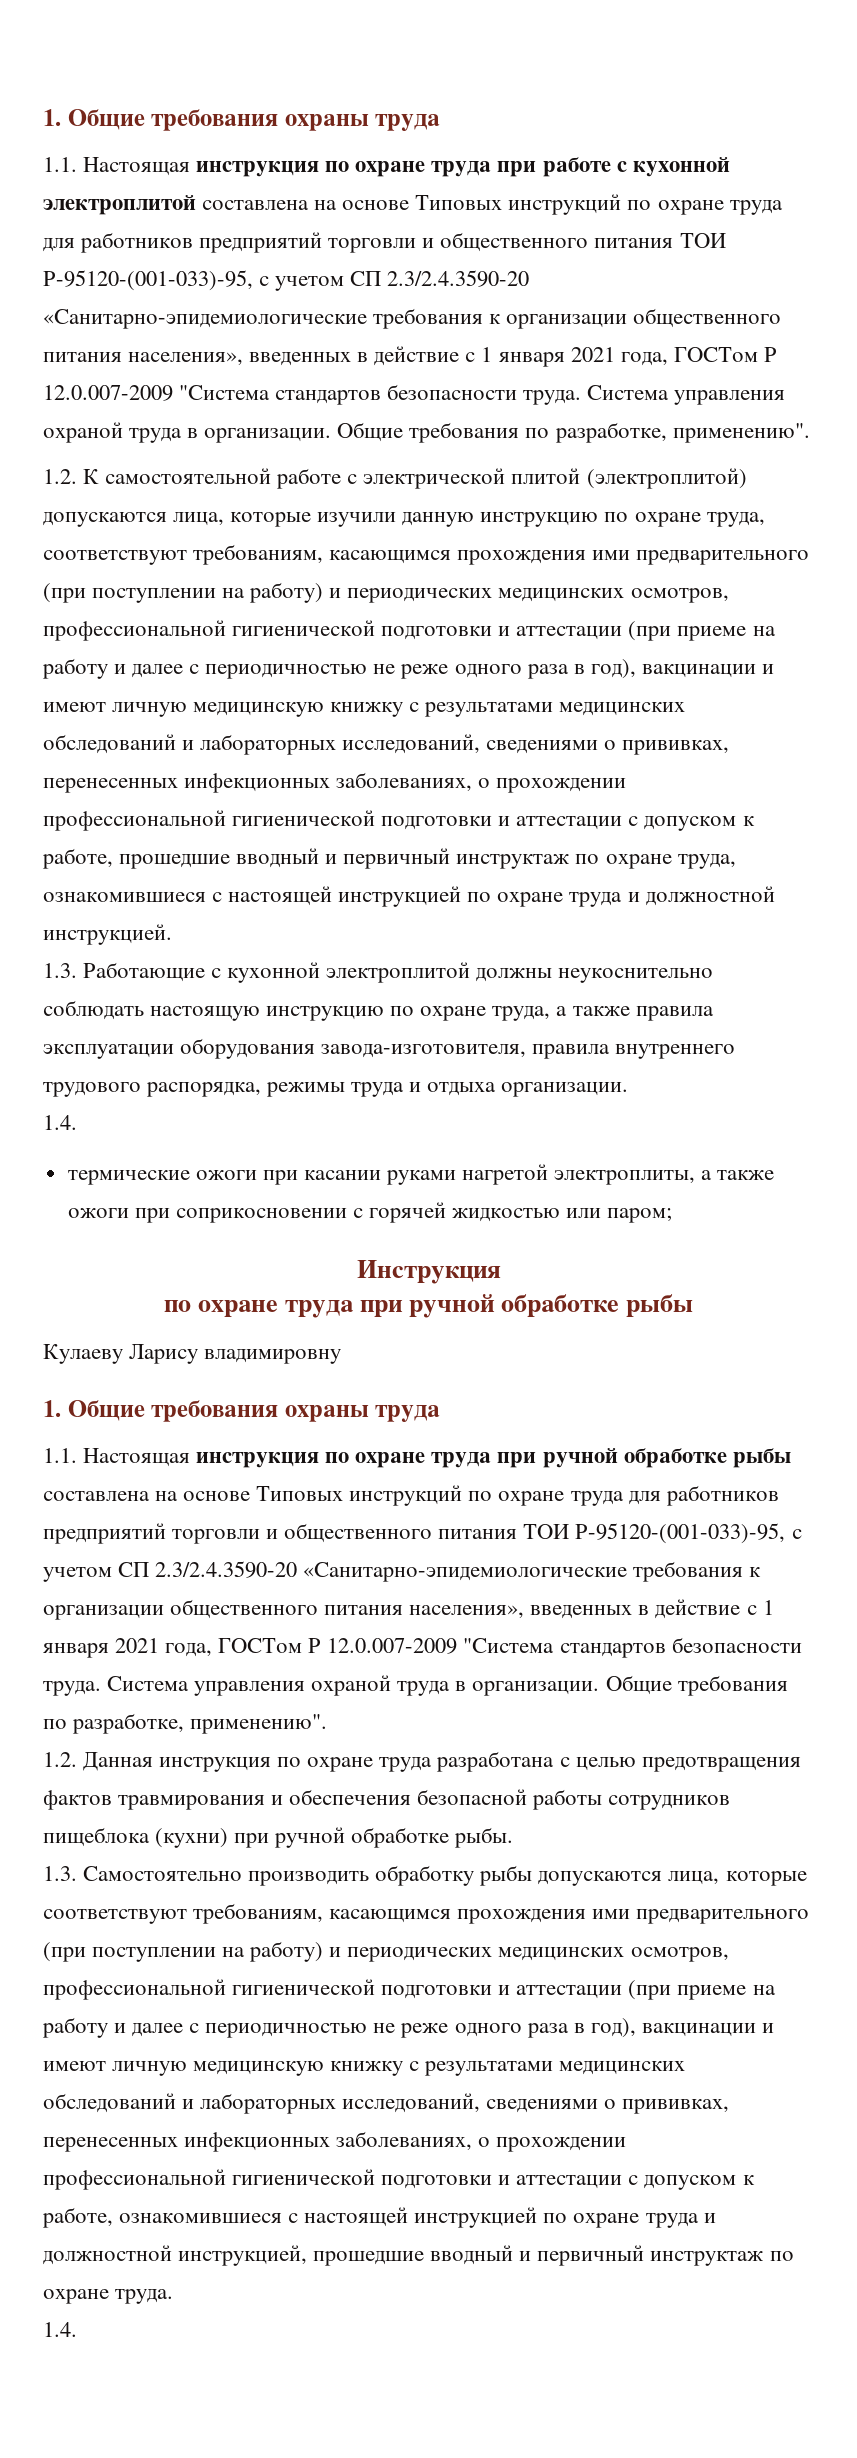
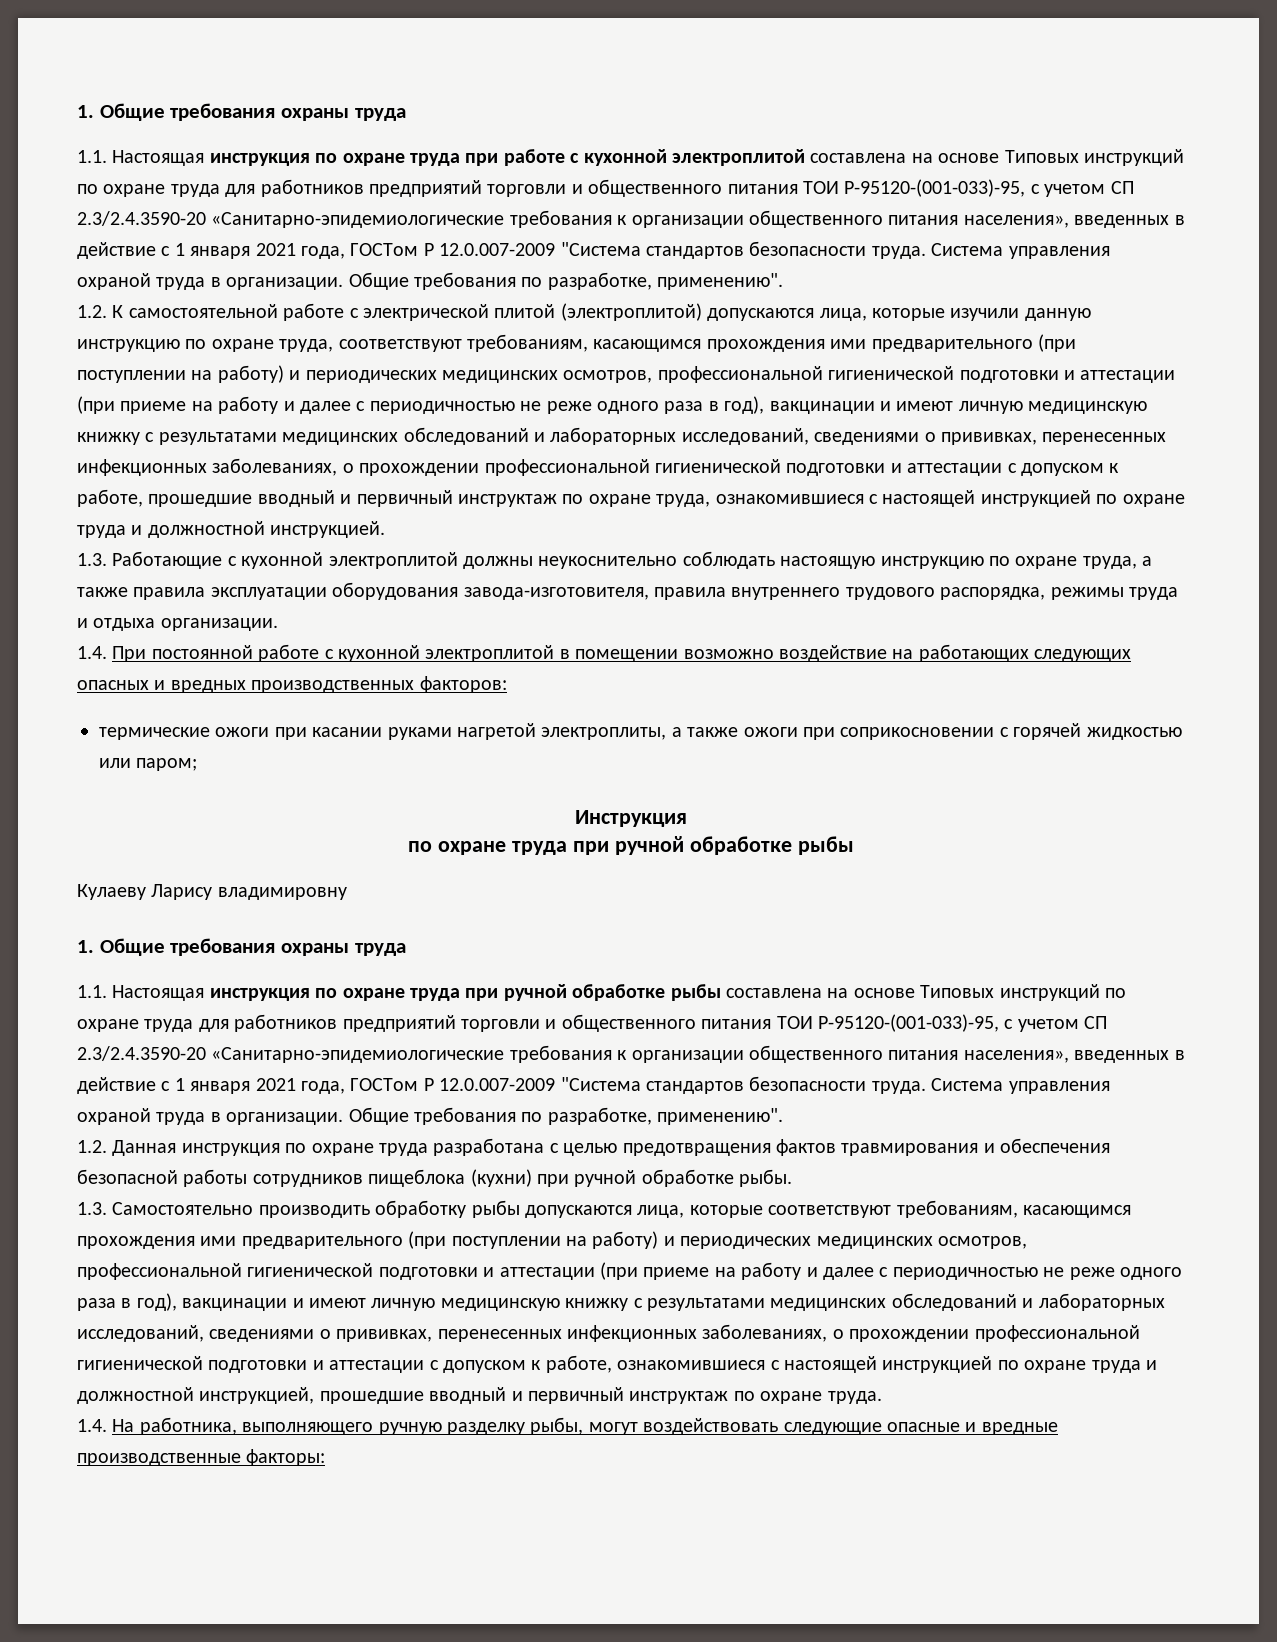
  1.3. Работающие с кухонной электроплитой должны неукоснительно соблюдать настоящую инструкцию по охране труда, а также правила эксплуатации оборудования завода-изготовителя, правила внутреннего трудового распорядка, режимы труда и отдыха организации.
- 1.4.
+ 1.4. При постоянной работе с кухонной электроплитой в помещении возможно воздействие на работающих следующих опасных и вредных производственных факторов:
  1.3. Самостоятельно производить обработку рыбы допускаются лица, которые соответствуют требованиям, касающимся прохождения ими предварительного (при поступлении на работу) и периодических медицинских осмотров, профессиональной гигиенической подготовки и аттестации (при приеме на работу и далее с периодичностью не реже одного раза в год), вакцинации и имеют личную медицинскую книжку с результатами медицинских обследований и лабораторных исследований, сведениями о прививках, перенесенных инфекционных заболеваниях, о прохождении профессиональной гигиенической подготовки и аттестации с допуском к работе, ознакомившиеся с настоящей инструкцией по охране труда и должностной инструкцией, прошедшие вводный и первичный инструктаж по охране труда.
- 1.4.
+ 1.4. На работника, выполняющего ручную разделку рыбы, могут воздействовать следующие опасные и вредные производственные факторы:

